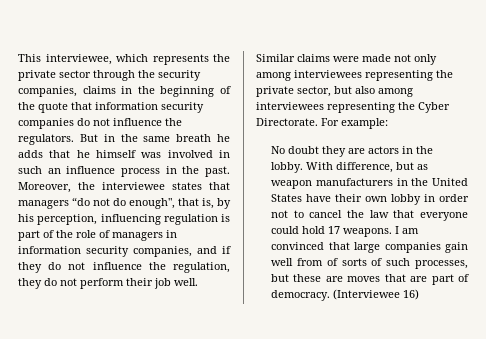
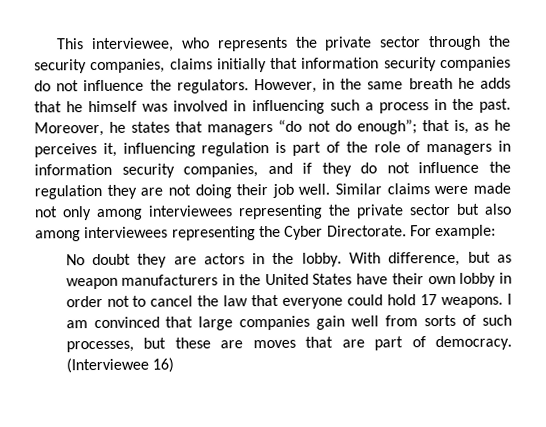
- This interviewee, which represents the private sector through the security companies, claims in the beginning of the quote that information security companies do not influence the regulators.
+ This interviewee, who represents the private sector through the security companies, claims initially that information security companies do not influence the regulators.
- But in the same breath he adds that he himself was involved in such an influence process in the past.
+ However, in the same breath he adds that he himself was involved in influencing such a process in the past.
- Moreover, the interviewee states that managers “do not do enough", that is, by his perception, influencing regulation is part of the role of managers in information security companies, and if they do not influence the regulation, they do not perform their job well.
+ Moreover, he states that managers “do not do enough”; that is, as he perceives it, influencing regulation is part of the role of managers in information security companies, and if they do not influence the regulation they are not doing their job well.
- Similar claims were made not only among interviewees representing the private sector, but also among interviewees representing the Cyber Directorate.
+ Similar claims were made not only among interviewees representing the private sector but also among interviewees representing the Cyber Directorate.
- I am convinced that large companies gain well from of sorts of such processes, but these are moves that are part of democracy.
+ I am convinced that large companies gain well from sorts of such processes, but these are moves that are part of democracy.

